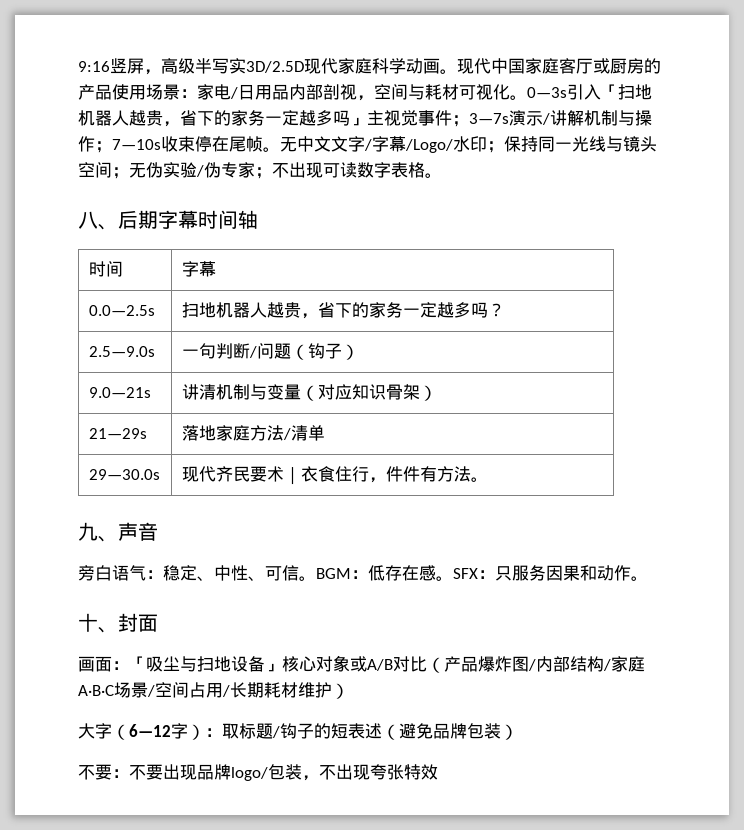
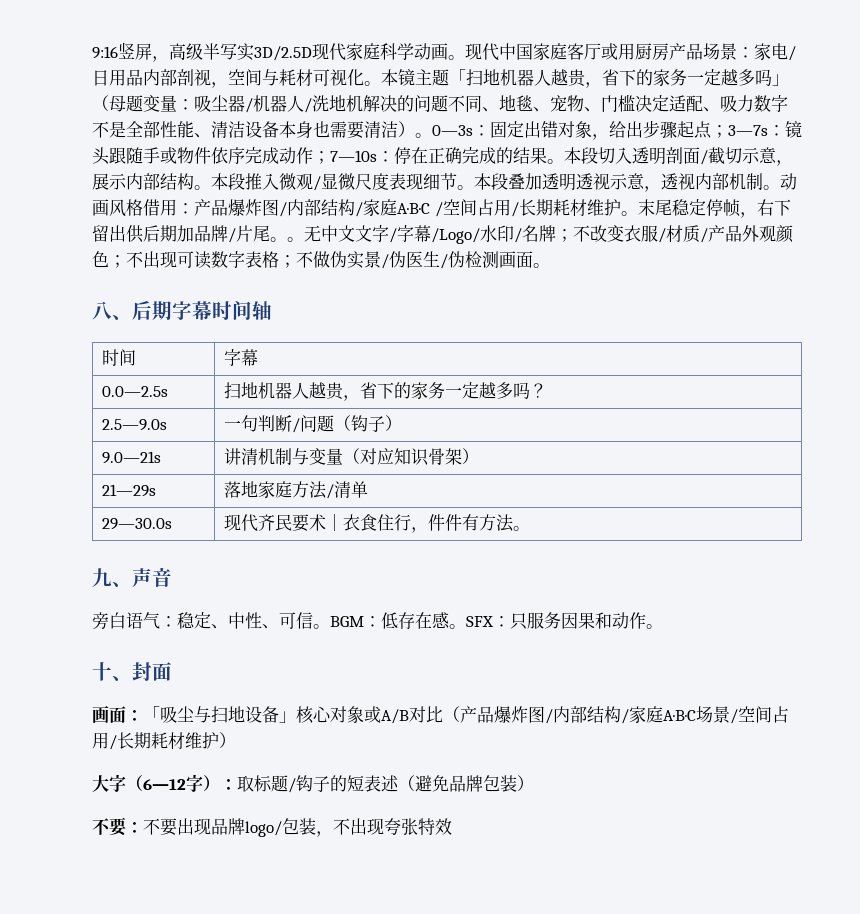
- 现代中国家庭客厅或厨房的产品使用场景：家电/日用品内部剖视，空间与耗材可视化。
+ 现代中国家庭客厅或用厨房产品场景：家电/日用品内部剖视，空间与耗材可视化。
- 0—3s引入「扫地机器人越贵，省下的家务一定越多吗」主视觉事件；3—7s演示/讲解机制与操作；7—10s收束停在尾帧。
+ 本镜主题「扫地机器人越贵，省下的家务一定越多吗」（母题变量：吸尘器/机器人/洗地机解决的问题不同、地毯、宠物、门槛决定适配、吸力数字不是全部性能、清洁设备本身也需要清洁）。0—3s：固定出错对象，给出步骤起点；3—7s：镜头跟随手或物件依序完成动作；7—10s：停在正确完成的结果。本段切入透明剖面/截切示意，展示内部结构。本段推入微观/显微尺度表现细节。本段叠加透明透视示意，透视内部机制。动画风格借用：产品爆炸图/内部结构/家庭A·B·C /空间占用/长期耗材维护。末尾稳定停帧，右下留出供后期加品牌/片尾。。
- 无中文文字/字幕/Logo/水印；保持同一光线与镜头空间；无伪实验/伪专家；不出现可读数字表格。
+ 无中文文字/字幕/Logo/水印/名牌；不改变衣服/材质/产品外观颜色；不出现可读数字表格；不做伪实景/伪医生/伪检测画面。

